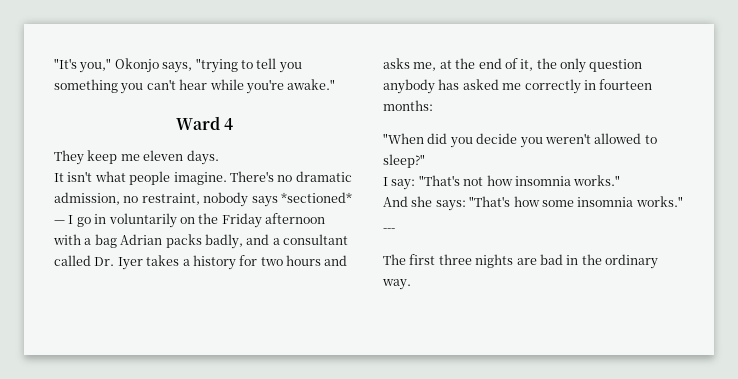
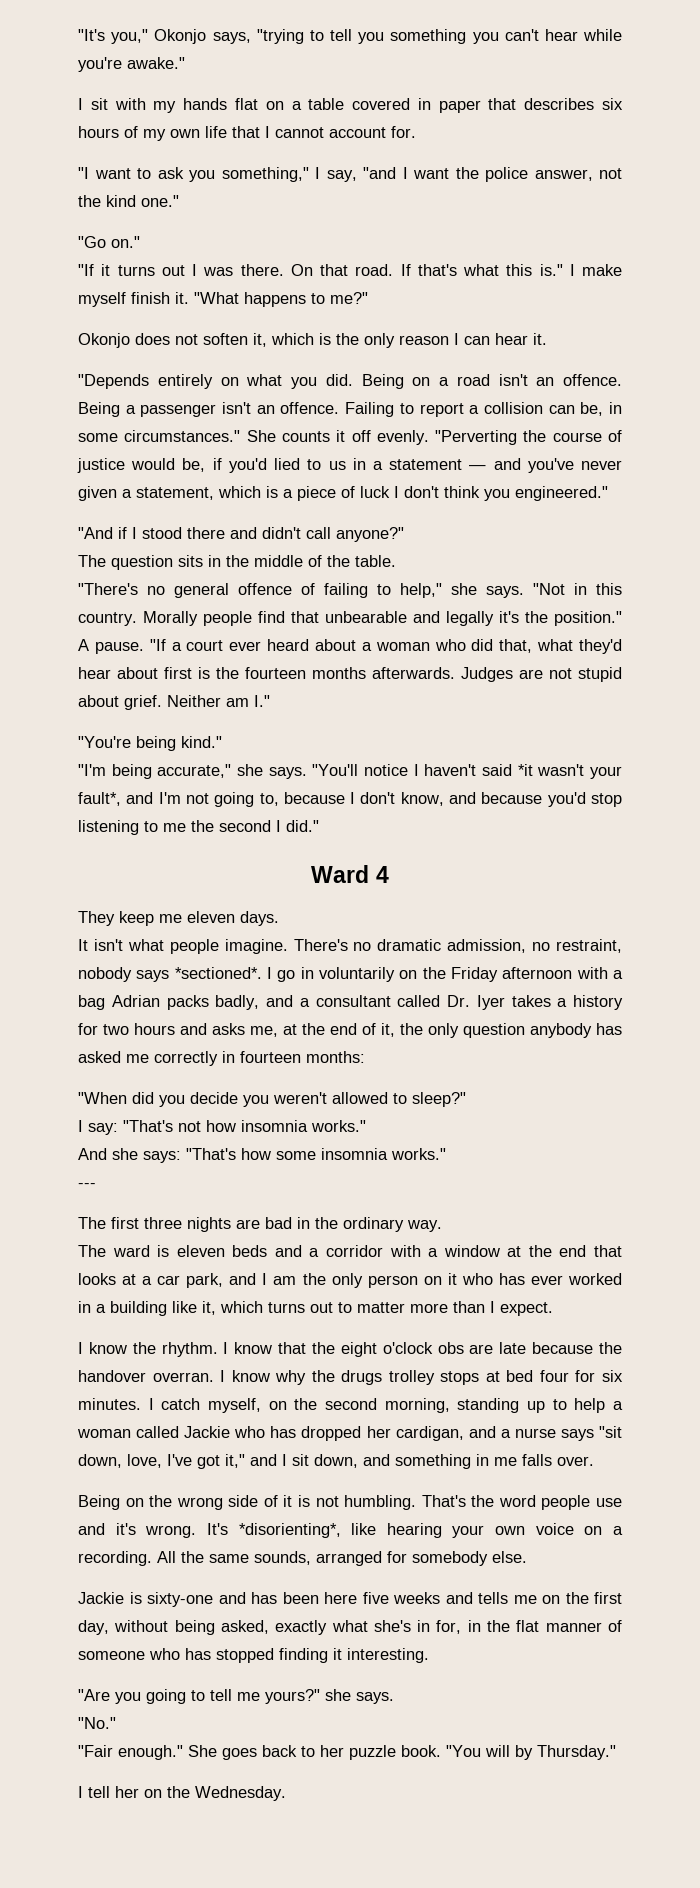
+ I sit with my hands flat on a table covered in paper that describes six hours of my own life that I cannot account for.
+ "I want to ask you something," I say, "and I want the police answer, not the kind one."
+ "Go on."
+ "If it turns out I was there. On that road. If that's what this is." I make myself finish it. "What happens to me?"
+ Okonjo does not soften it, which is the only reason I can hear it.
+ "Depends entirely on what you did. Being on a road isn't an offence. Being a passenger isn't an offence. Failing to report a collision can be, in some circumstances." She counts it off evenly. "Perverting the course of justice would be, if you'd lied to us in a statement — and you've never given a statement, which is a piece of luck I don't think you engineered."
+ "And if I stood there and didn't call anyone?"
+ The question sits in the middle of the table.
+ "There's no general offence of failing to help," she says. "Not in this country. Morally people find that unbearable and legally it's the position." A pause. "If a court ever heard about a woman who did that, what they'd hear about first is the fourteen months afterwards. Judges are not stupid about grief. Neither am I."
+ "You're being kind."
+ "I'm being accurate," she says. "You'll notice I haven't said *it wasn't your fault*, and I'm not going to, because I don't know, and because you'd stop listening to me the second I did."
- There's no dramatic admission, no restraint, nobody says *sectioned* — I go in voluntarily on the Friday afternoon with a bag Adrian packs badly, and a consultant called Dr. Iyer takes a history for two hours and asks me, at the end of it, the only question anybody has asked me correctly in fourteen months:
+ There's no dramatic admission, no restraint, nobody says *sectioned*. I go in voluntarily on the Friday afternoon with a bag Adrian packs badly, and a consultant called Dr. Iyer takes a history for two hours and asks me, at the end of it, the only question anybody has asked me correctly in fourteen months:
+ The ward is eleven beds and a corridor with a window at the end that looks at a car park, and I am the only person on it who has ever worked in a building like it, which turns out to matter more than I expect.
+ I know the rhythm. I know that the eight o'clock obs are late because the handover overran. I know why the drugs trolley stops at bed four for six minutes. I catch myself, on the second morning, standing up to help a woman called Jackie who has dropped her cardigan, and a nurse says "sit down, love, I've got it," and I sit down, and something in me falls over.
+ Being on the wrong side of it is not humbling. That's the word people use and it's wrong. It's *disorienting*, like hearing your own voice on a recording. All the same sounds, arranged for somebody else.
+ Jackie is sixty-one and has been here five weeks and tells me on the first day, without being asked, exactly what she's in for, in the flat manner of someone who has stopped finding it interesting.
+ "Are you going to tell me yours?" she says.
+ "No."
+ "Fair enough." She goes back to her puzzle book. "You will by Thursday."
+ I tell her on the Wednesday.

